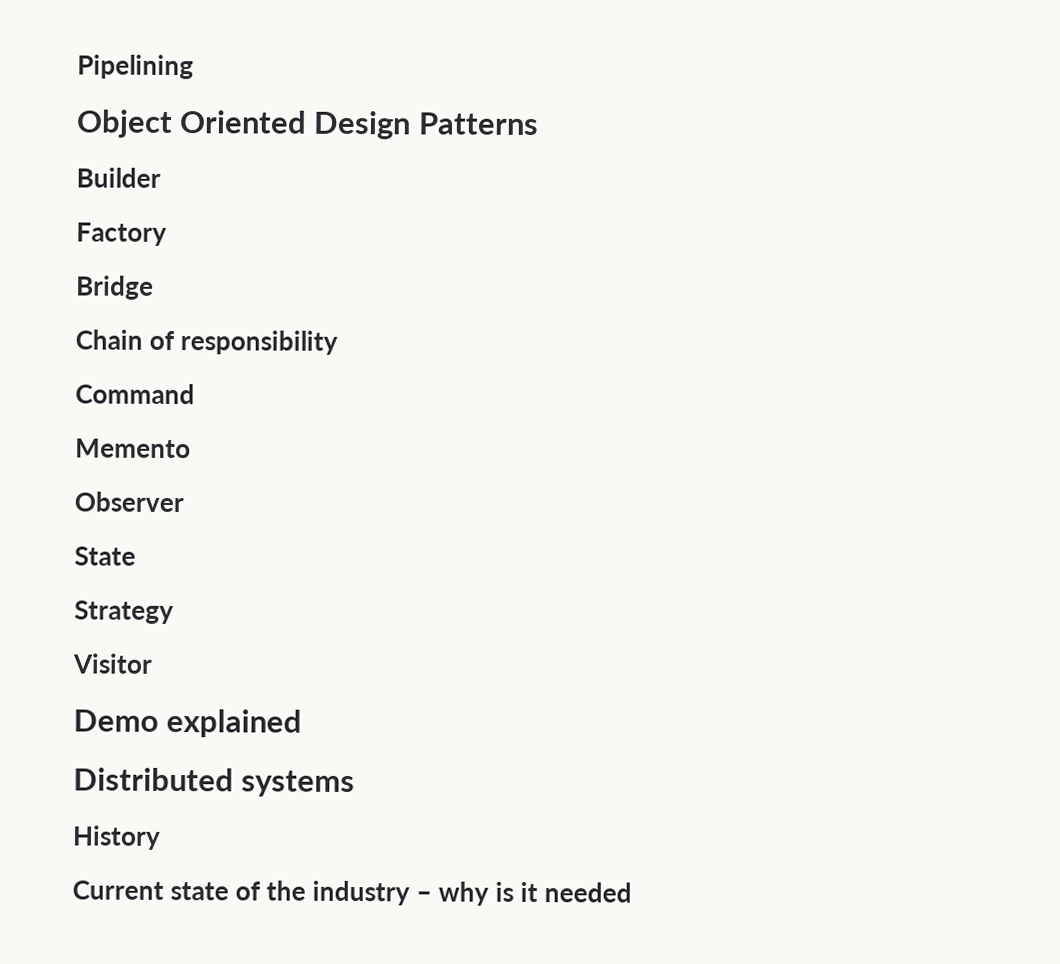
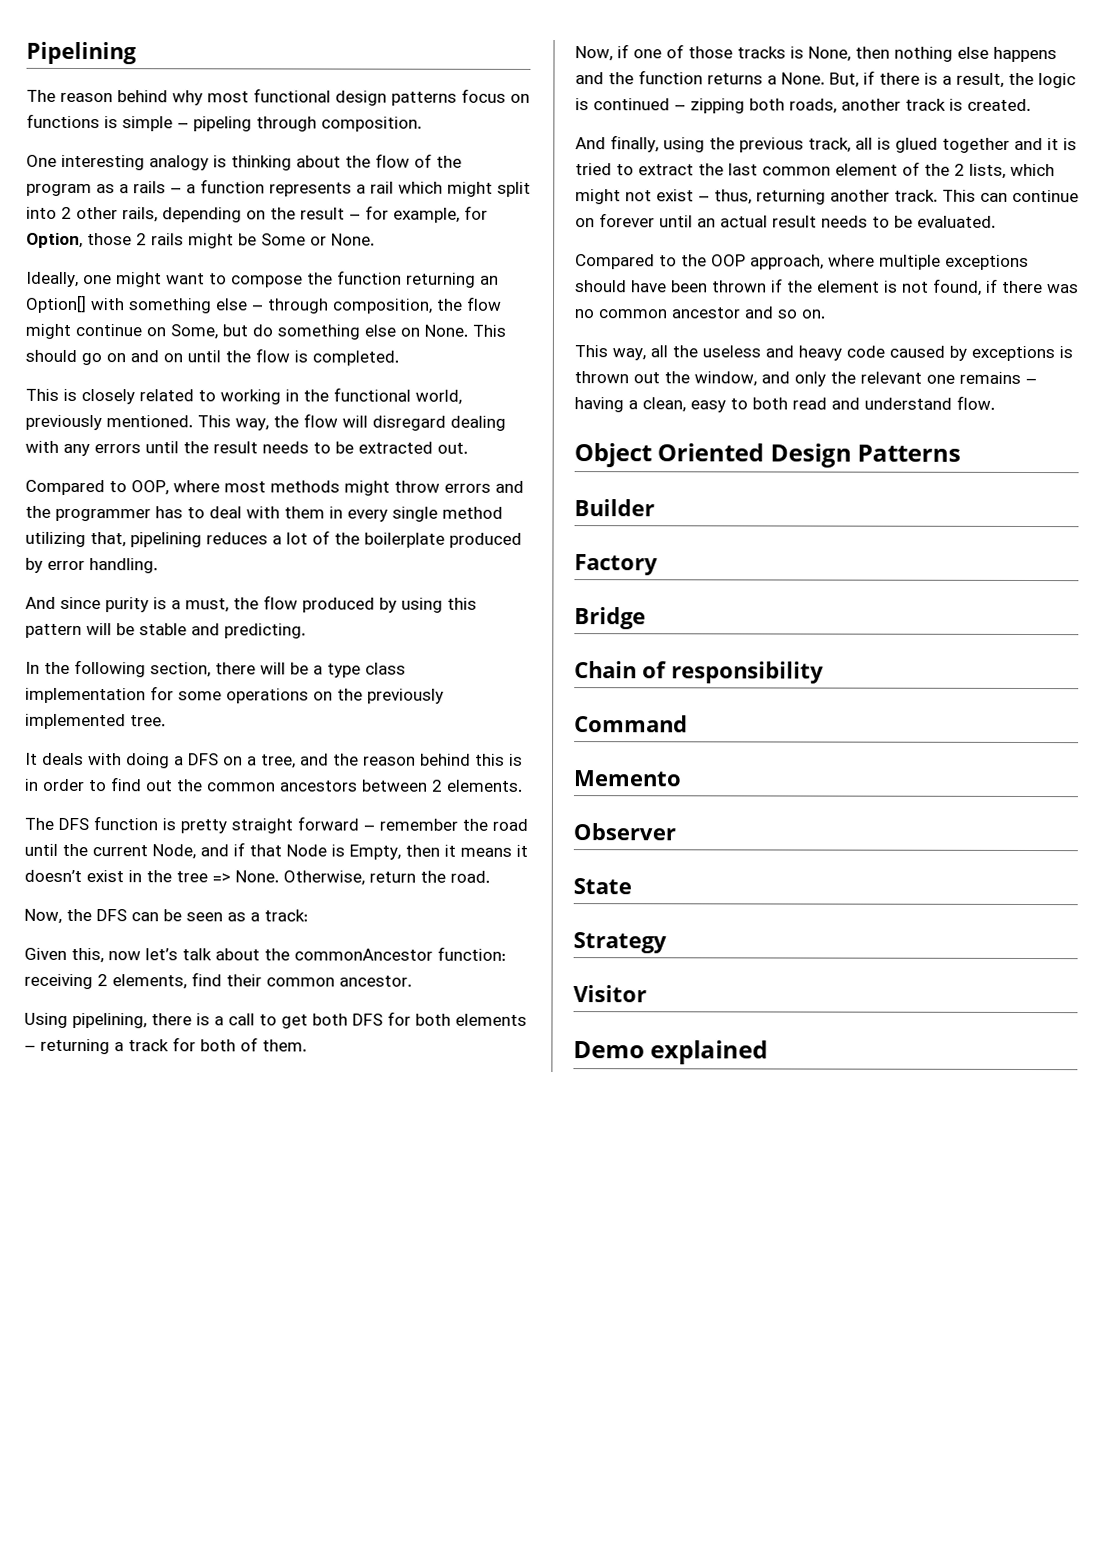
+ The reason behind why most functional design patterns focus on functions is simple – pipeling through composition.
+ One interesting analogy is thinking about the flow of the program as a rails – a function represents a rail which might split into 2 other rails, depending on the result – for example, for Option, those 2 rails might be Some or None.
+ Ideally, one might want to compose the function returning an Option[] with something else – through composition, the flow might continue on Some, but do something else on None. This should go on and on until the flow is completed.
+ This is closely related to working in the functional world, previously mentioned. This way, the flow will disregard dealing with any errors until the result needs to be extracted out.
+ Compared to OOP, where most methods might throw errors and the programmer has to deal with them in every single method utilizing that, pipelining reduces a lot of the boilerplate produced by error handling.
+ And since purity is a must, the flow produced by using this pattern will be stable and predicting.
+ In the following section, there will be a type class implementation for some operations on the previously implemented tree.
+ It deals with doing a DFS on a tree, and the reason behind this is in order to find out the common ancestors between 2 elements.
+ The DFS function is pretty straight forward – remember the road until the current Node, and if that Node is Empty, then it means it doesn’t exist in the tree => None. Otherwise, return the road.
+ Now, the DFS can be seen as a track:
+ Given this, now let’s talk about the commonAncestor function: receiving 2 elements, find their common ancestor.
+ Using pipelining, there is a call to get both DFS for both elements – returning a track for both of them.
+ Now, if one of those tracks is None, then nothing else happens and the function returns a None. But, if there is a result, the logic is continued – zipping both roads, another track is created.
+ And finally, using the previous track, all is glued together and it is tried to extract the last common element of the 2 lists, which might not exist – thus, returning another track. This can continue on forever until an actual result needs to be evaluated.
+ Compared to the OOP approach, where multiple exceptions should have been thrown if the element is not found, if there was no common ancestor and so on.
+ This way, all the useless and heavy code caused by exceptions is thrown out the window, and only the relevant one remains – having a clean, easy to both read and understand flow.
- Distributed systems
- History
- Current state of the industry – why is it needed

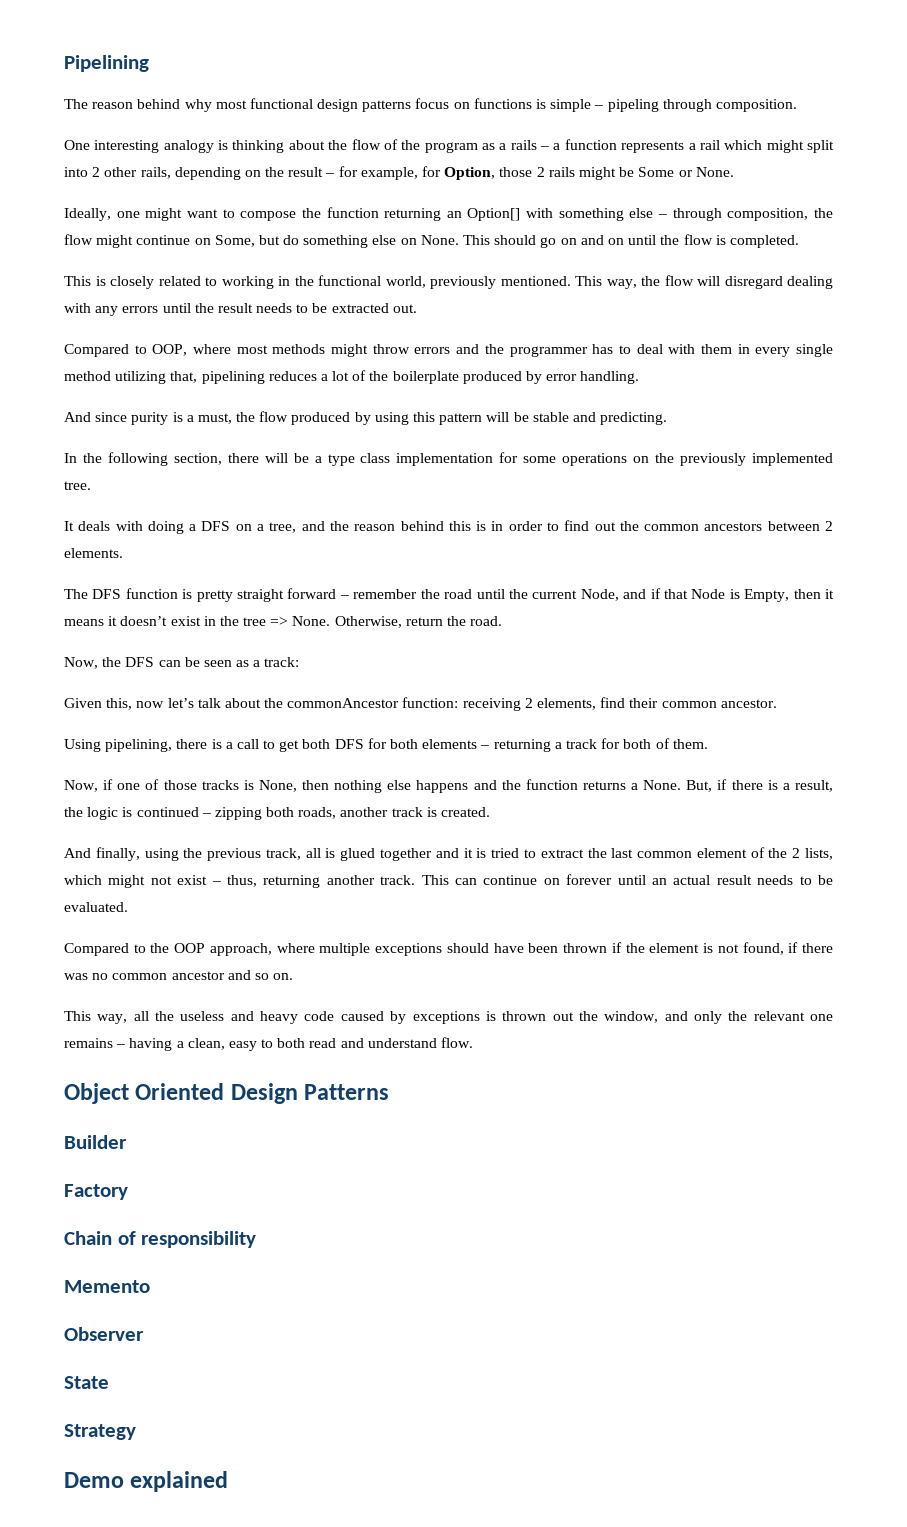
- Bridge
- Command
- Visitor

